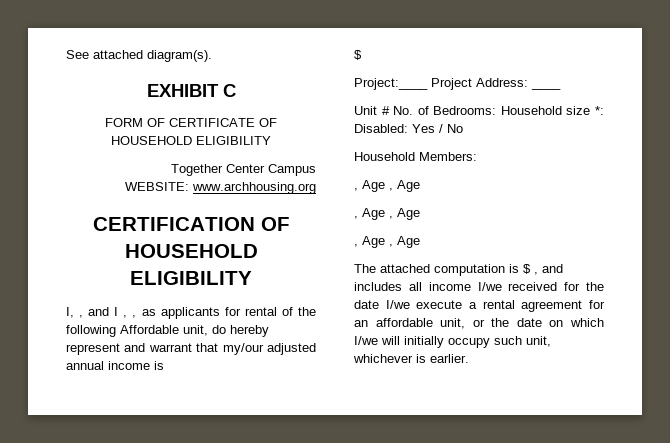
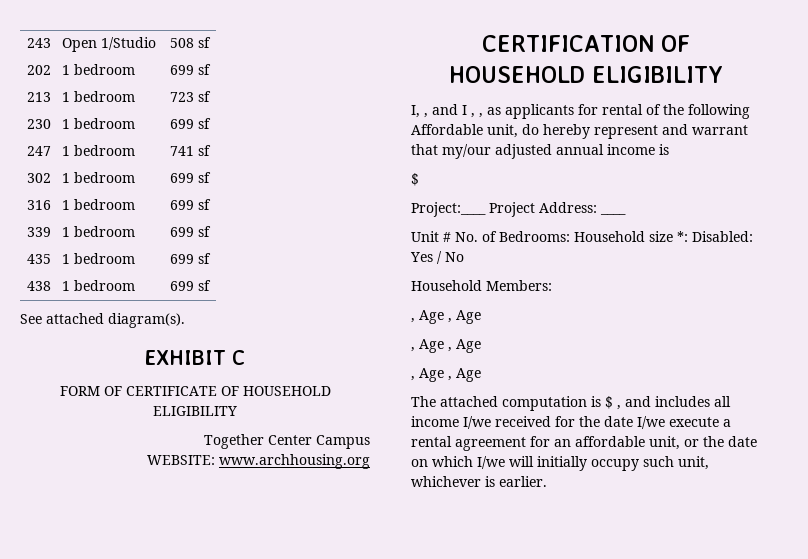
+ 243 | Open 1/Studio | 508 sf
+ 202 | 1 bedroom | 699 sf
+ 213 | 1 bedroom | 723 sf
+ 230 | 1 bedroom | 699 sf
+ 247 | 1 bedroom | 741 sf
+ 302 | 1 bedroom | 699 sf
+ 316 | 1 bedroom | 699 sf
+ 339 | 1 bedroom | 699 sf
+ 435 | 1 bedroom | 699 sf
+ 438 | 1 bedroom | 699 sf

